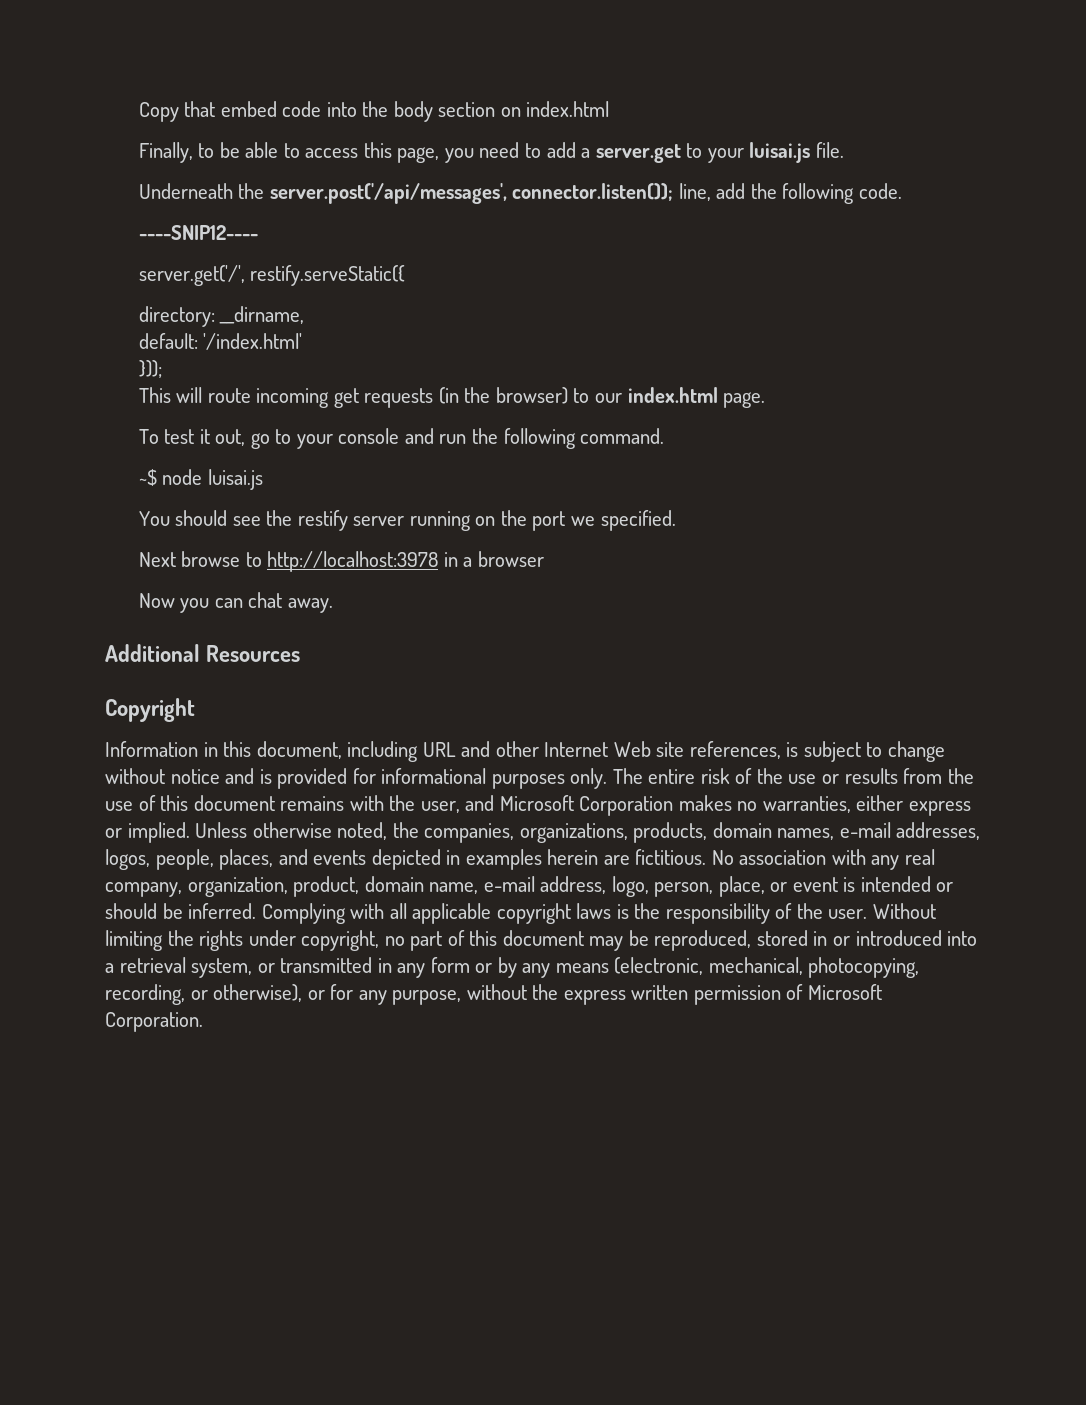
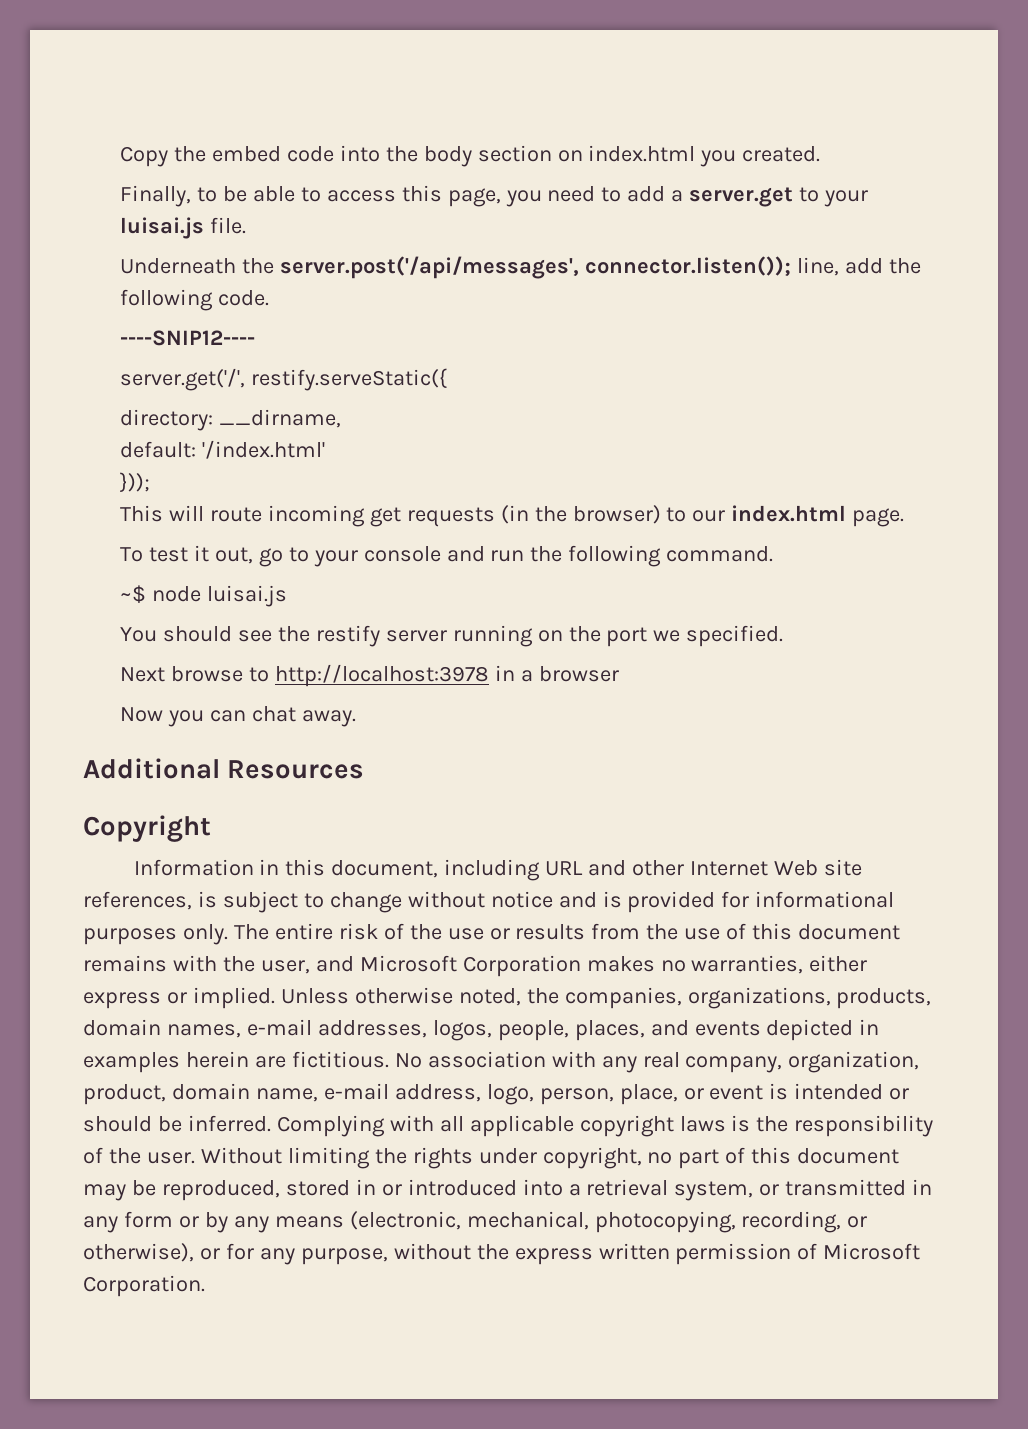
- Copy that embed code into the body section on index.html
+ Copy the embed code into the body section on index.html you created.

